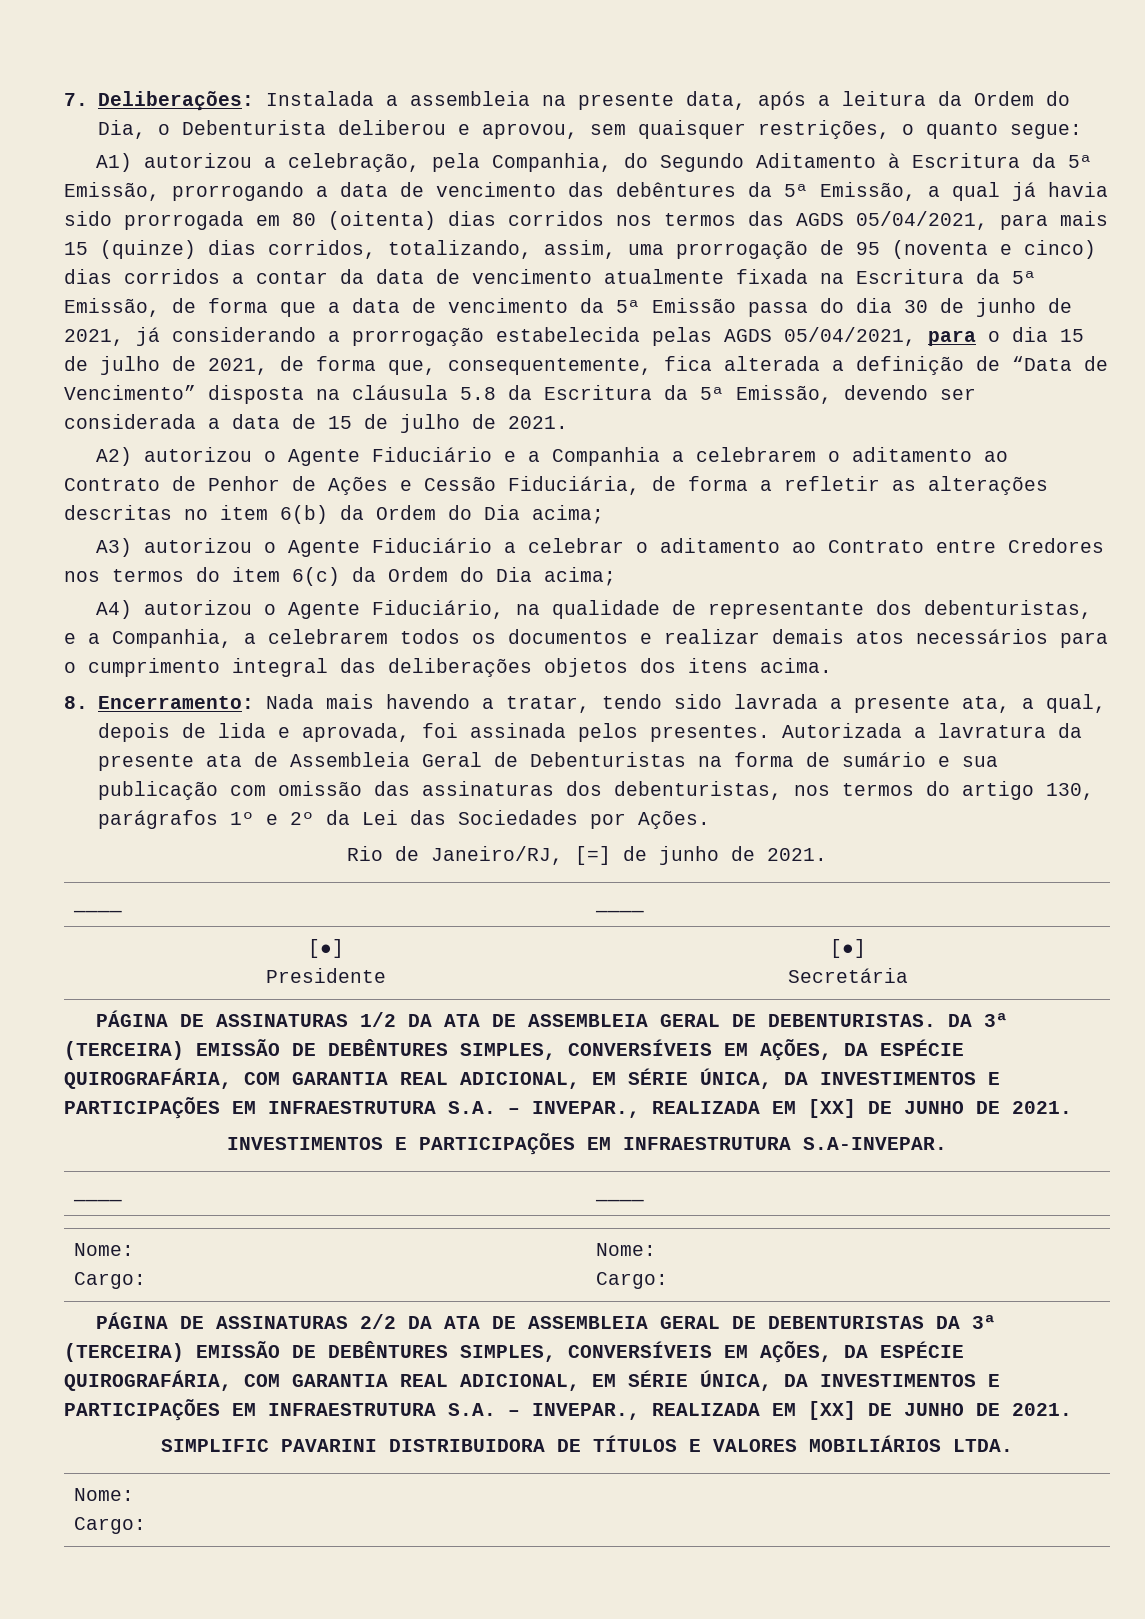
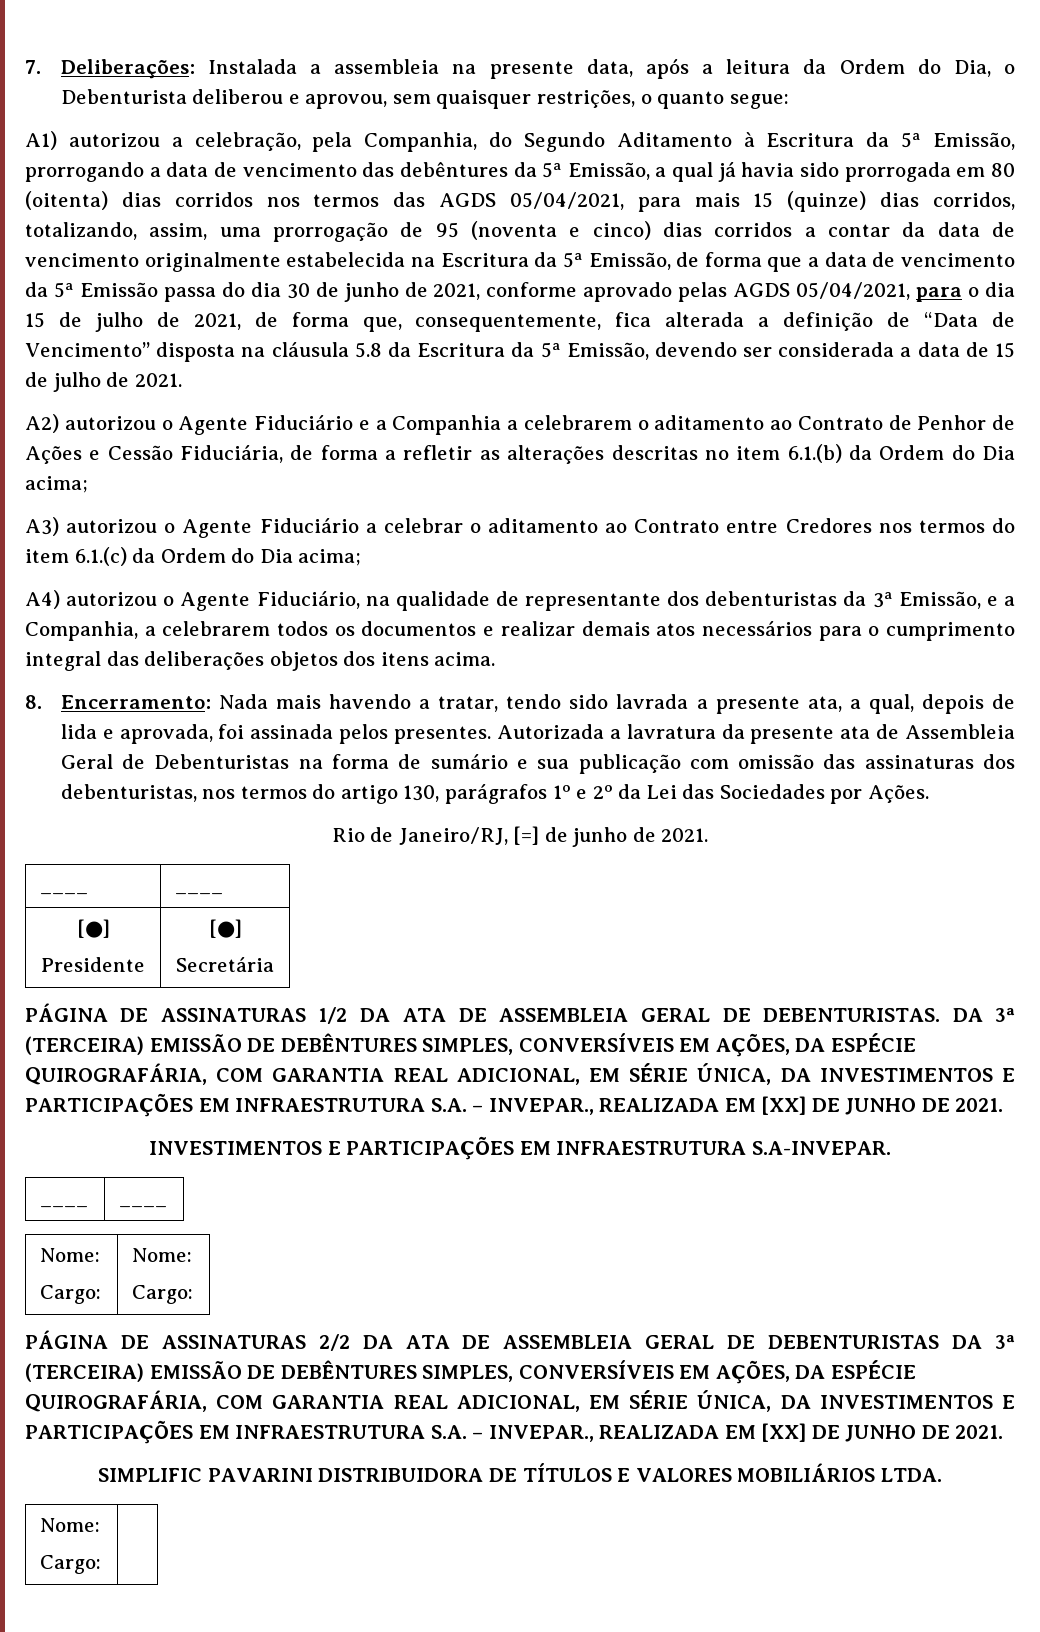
- A1) autorizou a celebração, pela Companhia, do Segundo Aditamento à Escritura da 5ª Emissão, prorrogando a data de vencimento das debêntures da 5ª Emissão, a qual já havia sido prorrogada em 80 (oitenta) dias corridos nos termos das AGDS 05/04/2021, para mais 15 (quinze) dias corridos, totalizando, assim, uma prorrogação de 95 (noventa e cinco) dias corridos a contar da data de vencimento atualmente fixada na Escritura da 5ª Emissão, de forma que a data de vencimento da 5ª Emissão passa do dia 30 de junho de 2021, já considerando a prorrogação estabelecida pelas AGDS 05/04/2021, para o dia 15 de julho de 2021, de forma que, consequentemente, fica alterada a definição de “Data de Vencimento” disposta na cláusula 5.8 da Escritura da 5ª Emissão, devendo ser considerada a data de 15 de julho de 2021.
+ A1) autorizou a celebração, pela Companhia, do Segundo Aditamento à Escritura da 5ª Emissão, prorrogando a data de vencimento das debêntures da 5ª Emissão, a qual já havia sido prorrogada em 80 (oitenta) dias corridos nos termos das AGDS 05/04/2021, para mais 15 (quinze) dias corridos, totalizando, assim, uma prorrogação de 95 (noventa e cinco) dias corridos a contar da data de vencimento originalmente estabelecida na Escritura da 5ª Emissão, de forma que a data de vencimento da 5ª Emissão passa do dia 30 de junho de 2021, conforme aprovado pelas AGDS 05/04/2021, para o dia 15 de julho de 2021, de forma que, consequentemente, fica alterada a definição de “Data de Vencimento” disposta na cláusula 5.8 da Escritura da 5ª Emissão, devendo ser considerada a data de 15 de julho de 2021.
- A2) autorizou o Agente Fiduciário e a Companhia a celebrarem o aditamento ao Contrato de Penhor de Ações e Cessão Fiduciária, de forma a refletir as alterações descritas no item 6(b) da Ordem do Dia acima;
+ A2) autorizou o Agente Fiduciário e a Companhia a celebrarem o aditamento ao Contrato de Penhor de Ações e Cessão Fiduciária, de forma a refletir as alterações descritas no item 6.1.(b) da Ordem do Dia acima;
- A3) autorizou o Agente Fiduciário a celebrar o aditamento ao Contrato entre Credores nos termos do item 6(c) da Ordem do Dia acima;
+ A3) autorizou o Agente Fiduciário a celebrar o aditamento ao Contrato entre Credores nos termos do item 6.1.(c) da Ordem do Dia acima;
- A4) autorizou o Agente Fiduciário, na qualidade de representante dos debenturistas, e a Companhia, a celebrarem todos os documentos e realizar demais atos necessários para o cumprimento integral das deliberações objetos dos itens acima.
+ A4) autorizou o Agente Fiduciário, na qualidade de representante dos debenturistas da 3ª Emissão, e a Companhia, a celebrarem todos os documentos e realizar demais atos necessários para o cumprimento integral das deliberações objetos dos itens acima.

